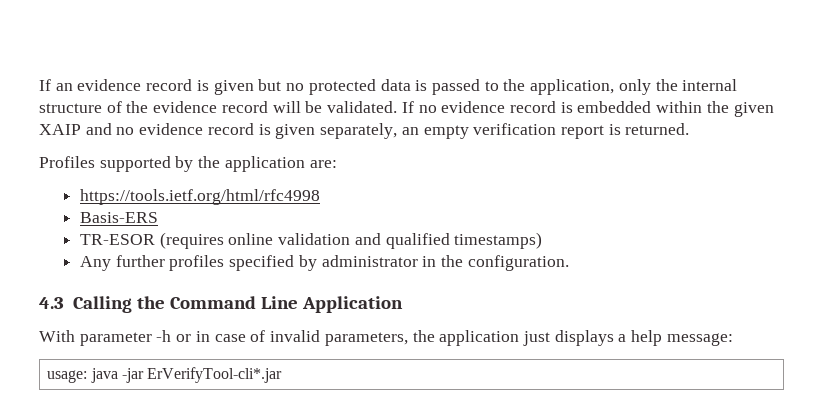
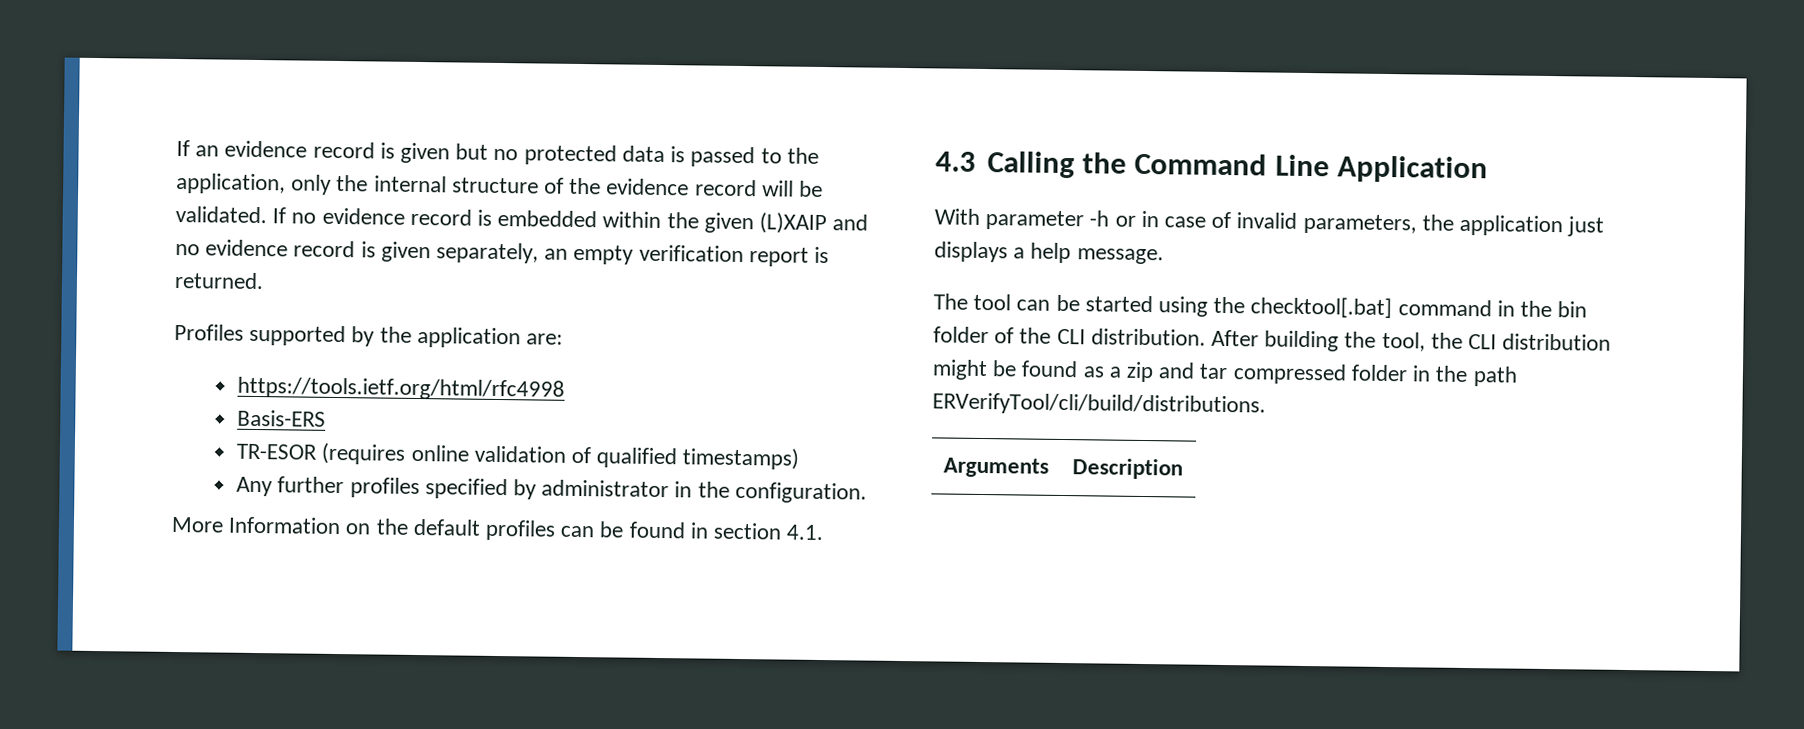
- If no evidence record is embedded within the given XAIP and no evidence record is given separately, an empty verification report is returned.
+ If no evidence record is embedded within the given (L)XAIP and no evidence record is given separately, an empty verification report is returned.
- TR-ESOR (requires online validation and qualified timestamps)
+ TR-ESOR (requires online validation of qualified timestamps)
+ More Information on the default profiles can be found in section 4.1.
- With parameter -h or in case of invalid parameters, the application just displays a help message:
- usage: java -jar ErVerifyTool-cli*.jar
+ With parameter -h or in case of invalid parameters, the application just displays a help message.
+ The tool can be started using the checktool[.bat] command in the bin folder of the CLI distribution. After building the tool, the CLI distribution might be found as a zip and tar compressed folder in the path ERVerifyTool/cli/build/distributions.
+ Arguments | Description

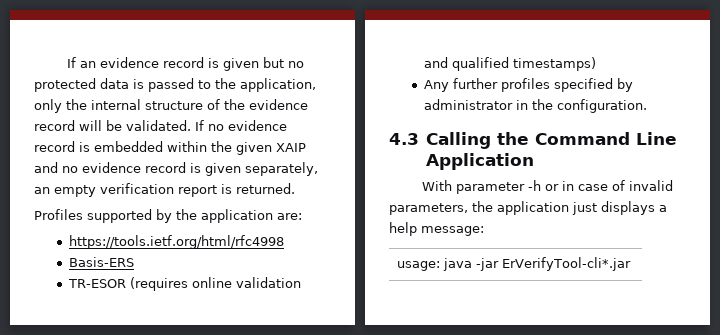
- If no evidence record is embedded within the given (L)XAIP and no evidence record is given separately, an empty verification report is returned.
+ If no evidence record is embedded within the given XAIP and no evidence record is given separately, an empty verification report is returned.
- TR-ESOR (requires online validation of qualified timestamps)
+ TR-ESOR (requires online validation and qualified timestamps)
- More Information on the default profiles can be found in section 4.1.
- With parameter -h or in case of invalid parameters, the application just displays a help message.
- The tool can be started using the checktool[.bat] command in the bin folder of the CLI distribution. After building the tool, the CLI distribution might be found as a zip and tar compressed folder in the path ERVerifyTool/cli/build/distributions.
- Arguments | Description
+ With parameter -h or in case of invalid parameters, the application just displays a help message:
+ usage: java -jar ErVerifyTool-cli*.jar

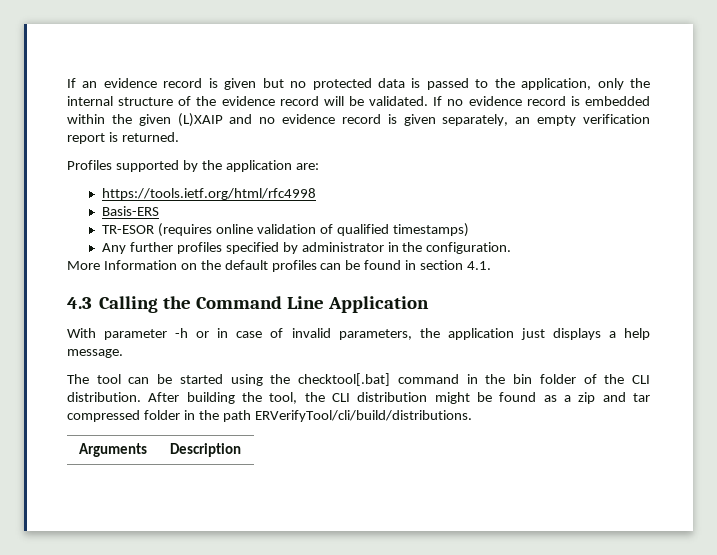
- If no evidence record is embedded within the given XAIP and no evidence record is given separately, an empty verification report is returned.
+ If no evidence record is embedded within the given (L)XAIP and no evidence record is given separately, an empty verification report is returned.
- TR-ESOR (requires online validation and qualified timestamps)
+ TR-ESOR (requires online validation of qualified timestamps)
+ More Information on the default profiles can be found in section 4.1.
- With parameter -h or in case of invalid parameters, the application just displays a help message:
- usage: java -jar ErVerifyTool-cli*.jar
+ With parameter -h or in case of invalid parameters, the application just displays a help message.
+ The tool can be started using the checktool[.bat] command in the bin folder of the CLI distribution. After building the tool, the CLI distribution might be found as a zip and tar compressed folder in the path ERVerifyTool/cli/build/distributions.
+ Arguments | Description

